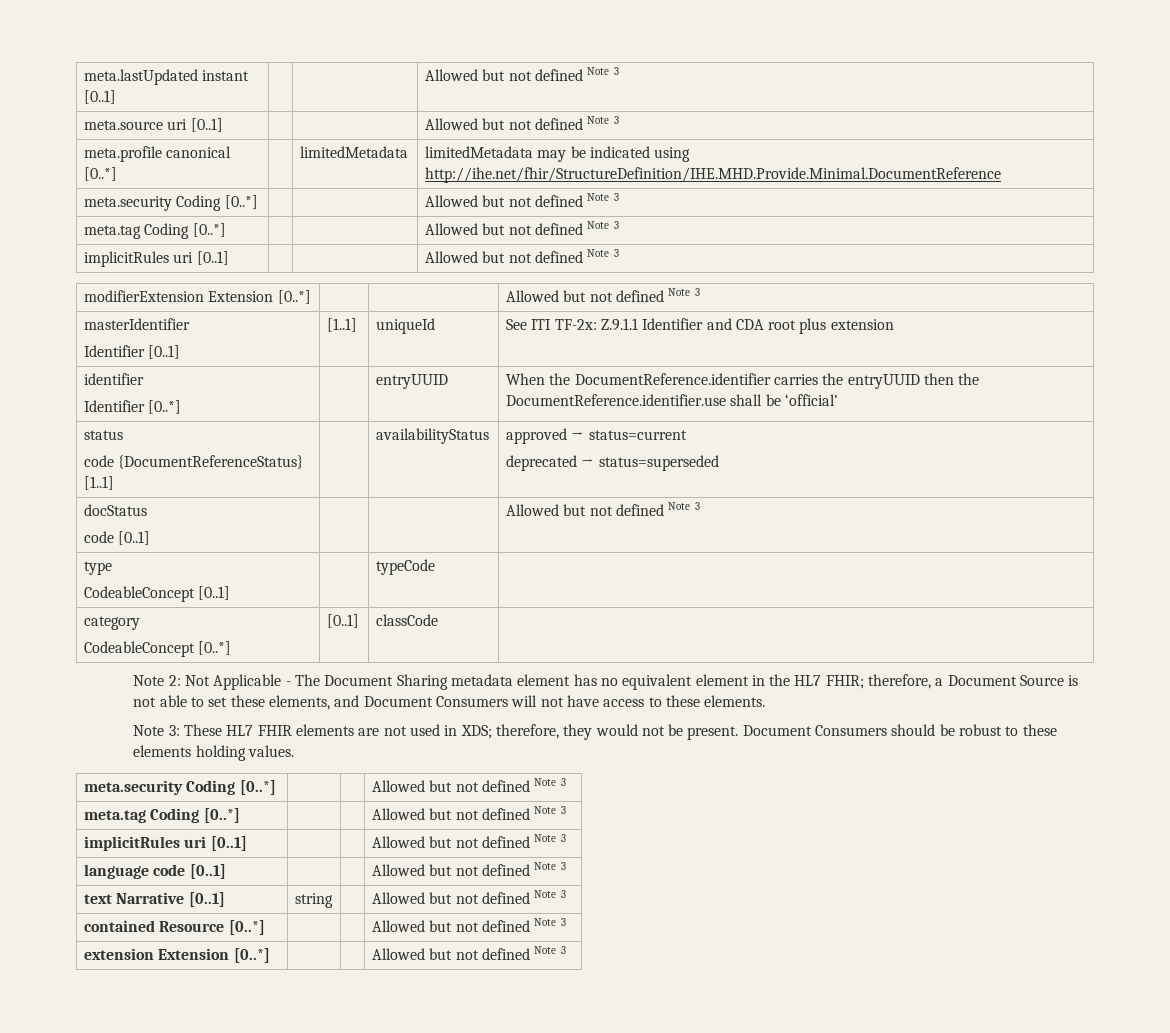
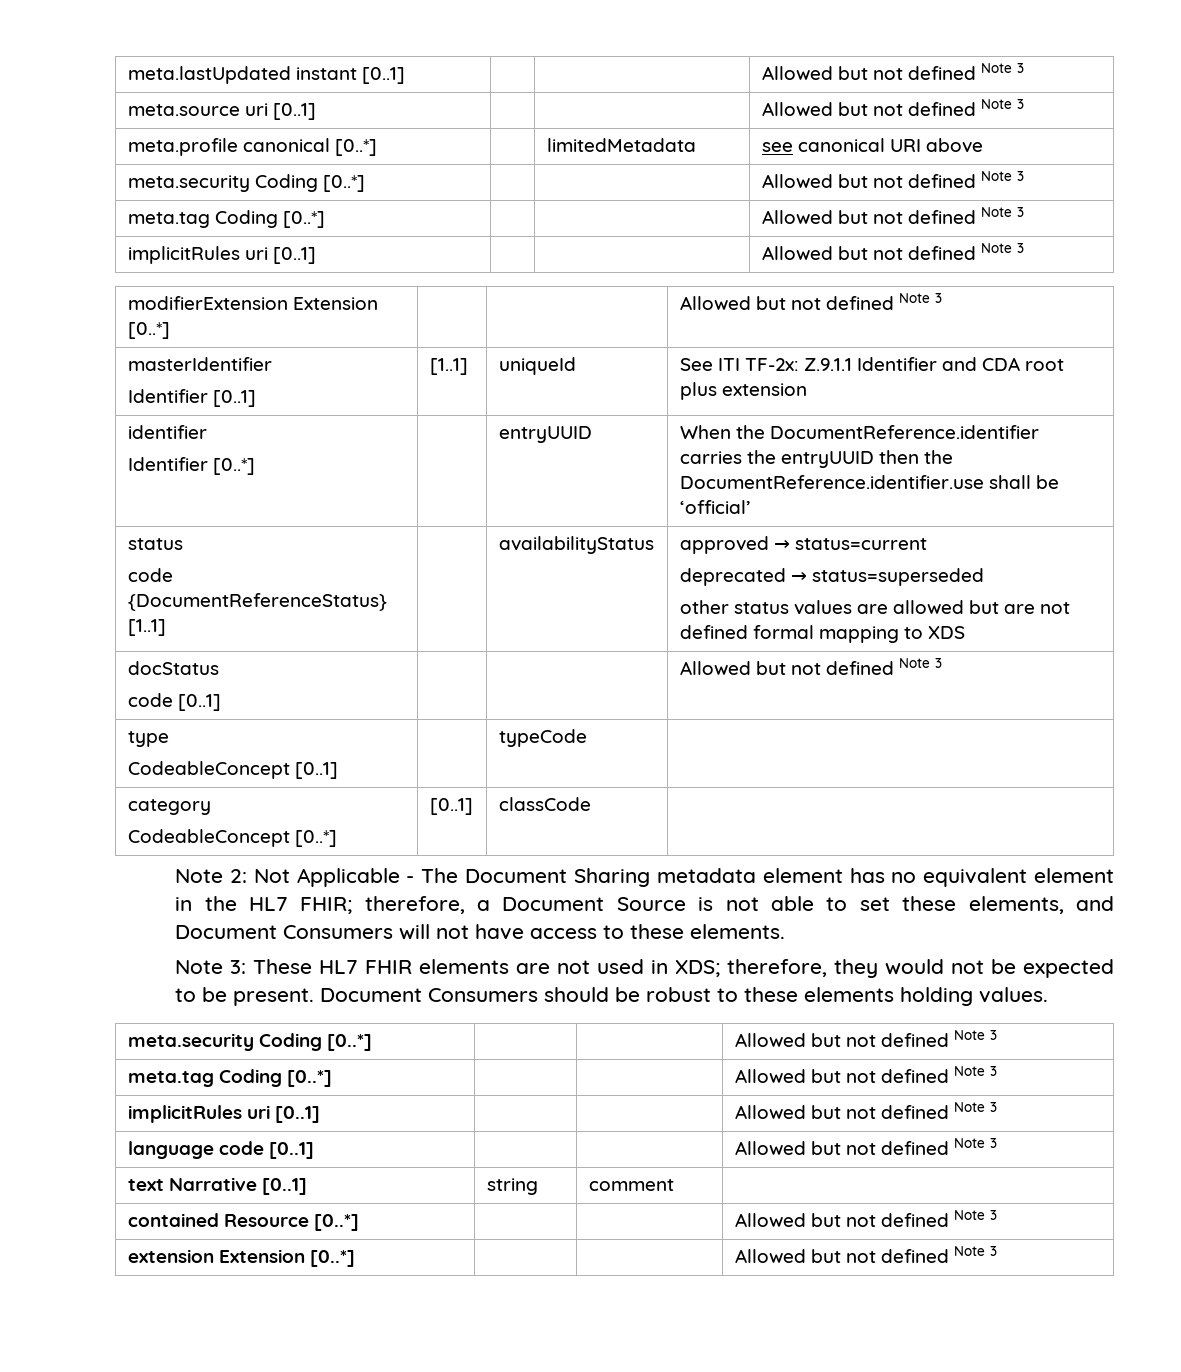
- meta.profile canonical [0..*] | | limitedMetadata | limitedMetadata may be indicated using http://ihe.net/fhir/StructureDefinition/IHE.MHD.Provide.Minimal.DocumentReference
+ meta.profile canonical [0..*] | | limitedMetadata | see canonical URI above
  identifier
  Identifier [0..*] | | entryUUID | When the DocumentReference.identifier carries the entryUUID then the DocumentReference.identifier.use shall be ‘official’
  status
  code {DocumentReferenceStatus} [1..1] | | availabilityStatus | approved → status=current
  deprecated → status=superseded
+ other status values are allowed but are not defined formal mapping to XDS
- Note 3: These HL7 FHIR elements are not used in XDS; therefore, they would not be present.
+ Note 3: These HL7 FHIR elements are not used in XDS; therefore, they would not be expected to be present.
- text Narrative [0..1] | string | | Allowed but not defined Note 3
+ text Narrative [0..1] | string | comment |

